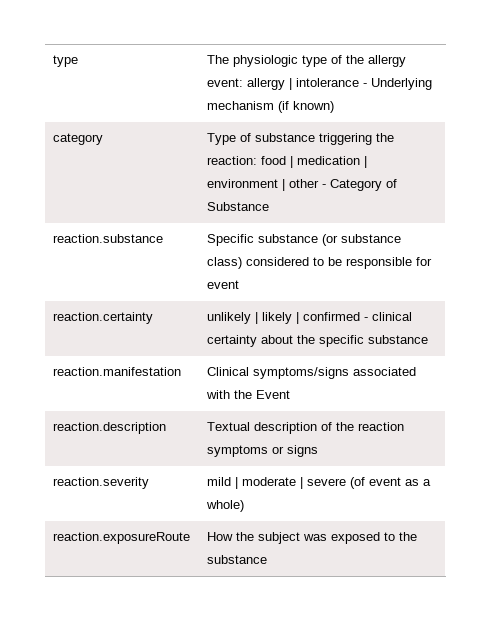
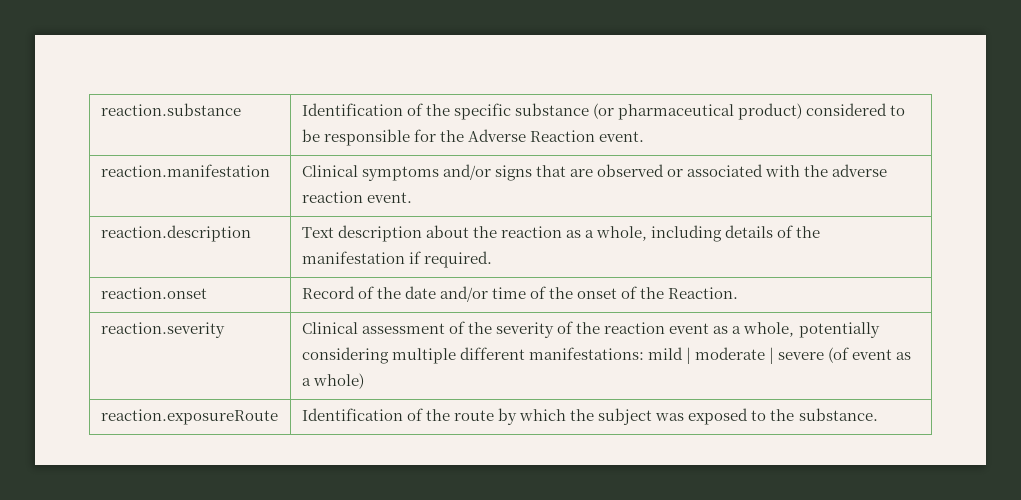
- type | The physiologic type of the allergy event: allergy | intolerance - Underlying mechanism (if known)
- category | Type of substance triggering the reaction: food | medication | environment | other - Category of Substance
- reaction.substance | Specific substance (or substance class) considered to be responsible for event
- reaction.certainty | unlikely | likely | confirmed - clinical certainty about the specific substance
- reaction.manifestation | Clinical symptoms/signs associated with the Event
- reaction.description | Textual description of the reaction symptoms or signs
- reaction.severity | mild | moderate | severe (of event as a whole)
+ reaction.substance | Identification of the specific substance (or pharmaceutical product) considered to be responsible for the Adverse Reaction event.
+ reaction.manifestation | Clinical symptoms and/or signs that are observed or associated with the adverse reaction event.
+ reaction.description | Text description about the reaction as a whole, including details of the manifestation if required.
+ reaction.onset | Record of the date and/or time of the onset of the Reaction.
+ reaction.severity | Clinical assessment of the severity of the reaction event as a whole, potentially considering multiple different manifestations: mild | moderate | severe (of event as a whole)
- reaction.exposureRoute | How the subject was exposed to the substance
+ reaction.exposureRoute | Identification of the route by which the subject was exposed to the substance.

